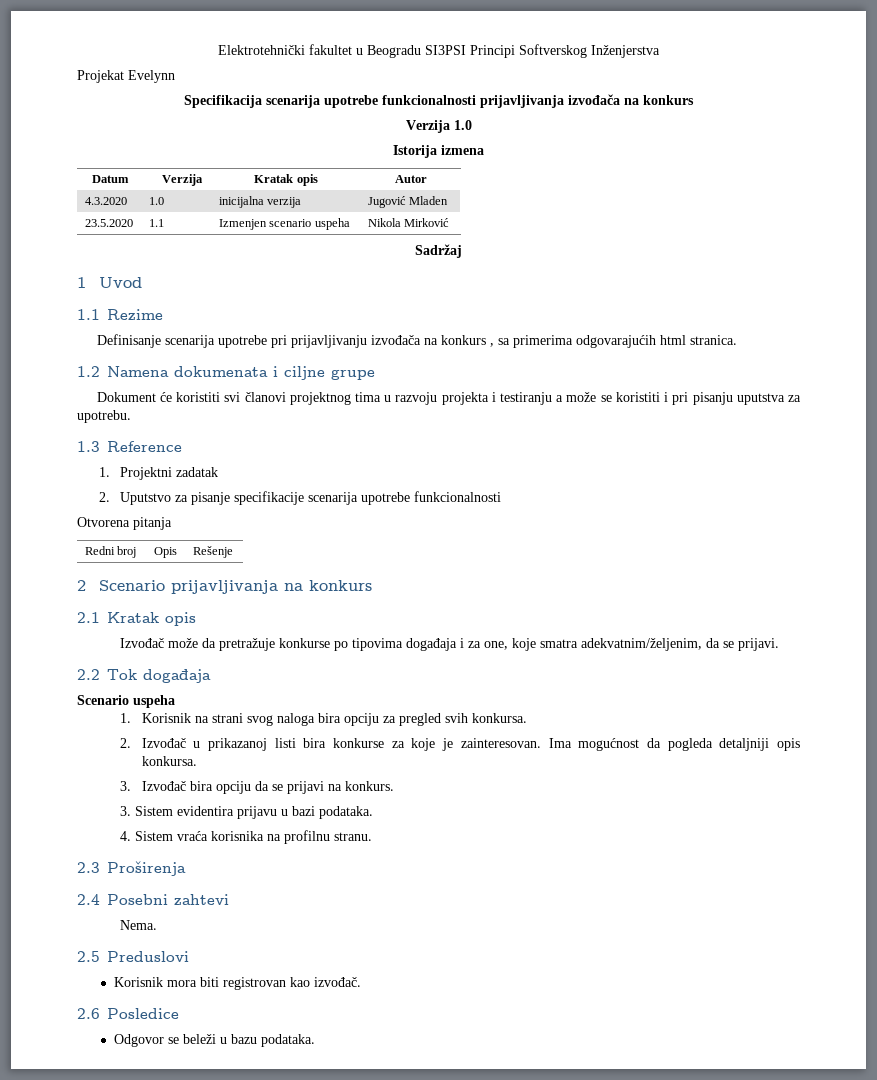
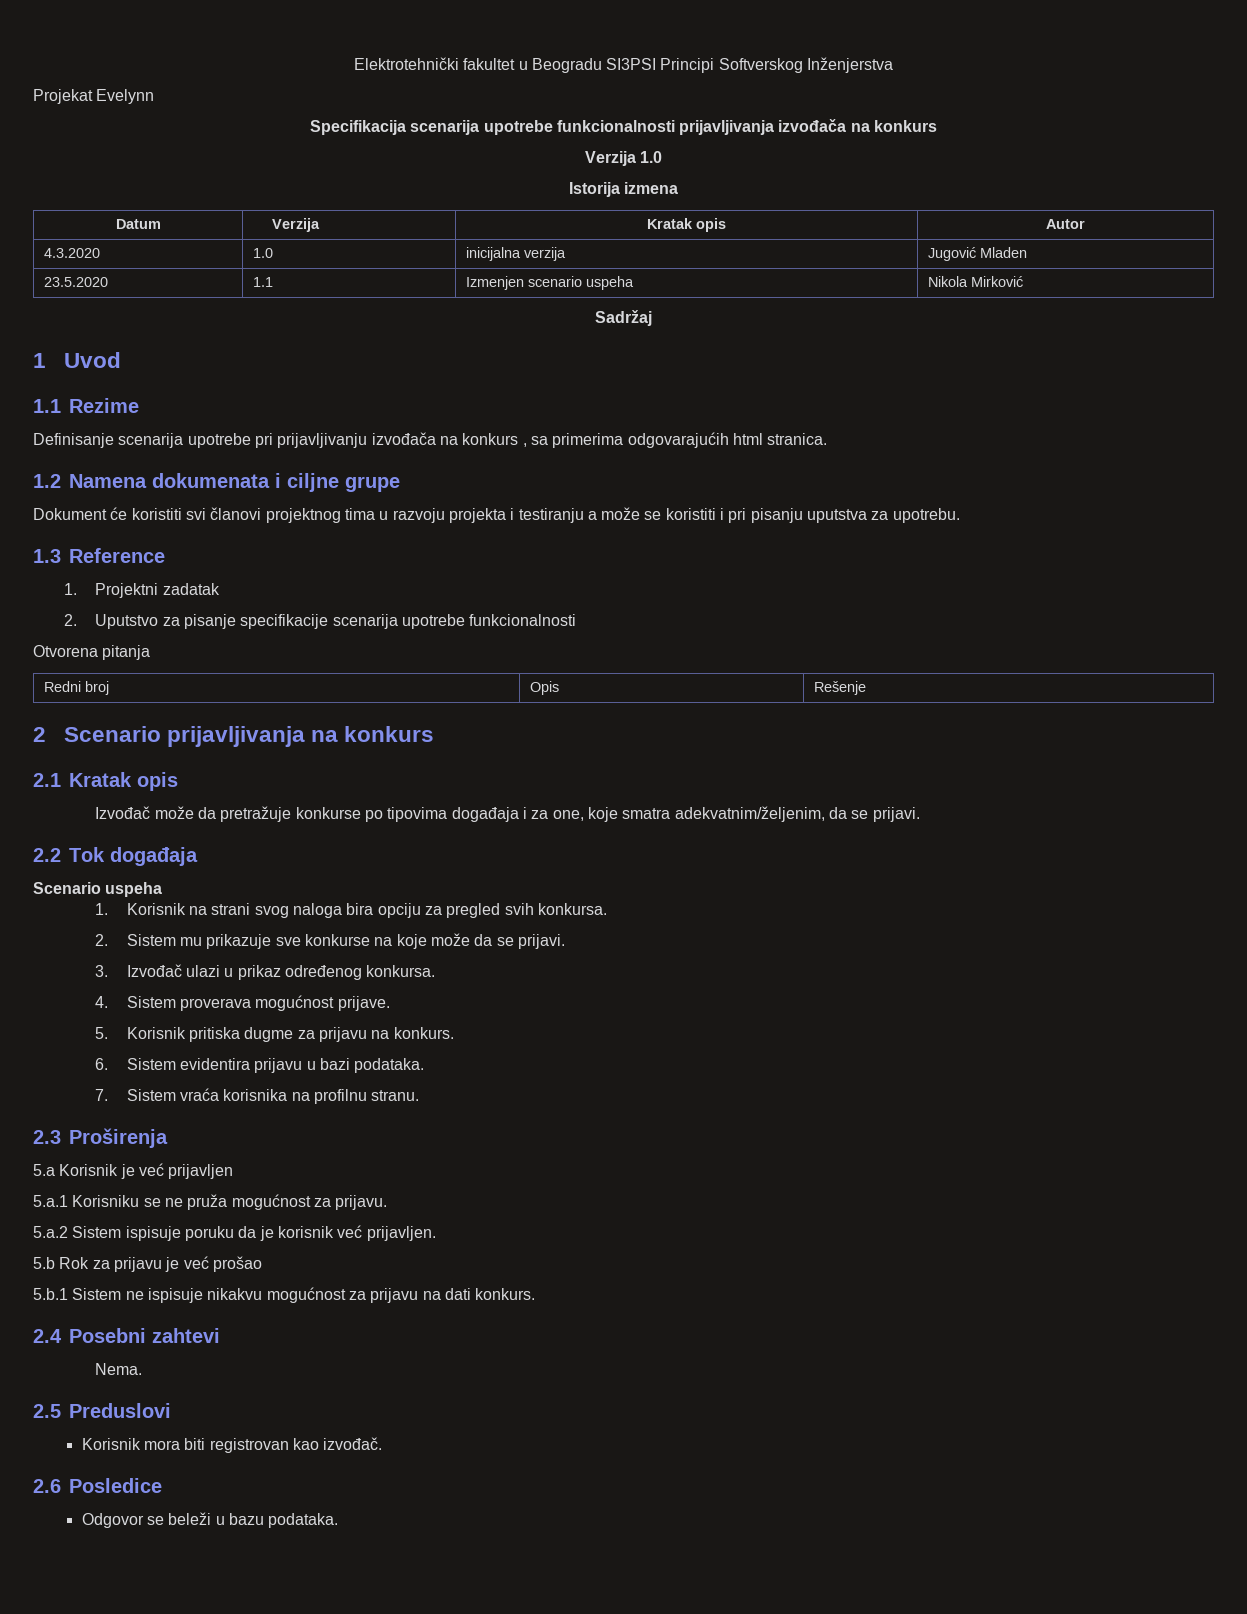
- 2. Izvođač u prikazanoj listi bira konkurse za koje je zainteresovan. Ima mogućnost da pogleda detaljniji opis konkursa.
- 3. Izvođač bira opciju da se prijavi na konkurs.
+ 2. Sistem mu prikazuje sve konkurse na koje može da se prijavi.
+ 3. Izvođač ulazi u prikaz određenog konkursa.
+ 4. Sistem proverava mogućnost prijave.
+ 5. Korisnik pritiska dugme za prijavu na konkurs.
- 3. Sistem evidentira prijavu u bazi podataka.
+ 6. Sistem evidentira prijavu u bazi podataka.
- 4. Sistem vraća korisnika na profilnu stranu.
+ 7. Sistem vraća korisnika na profilnu stranu.
+ 5.a Korisnik je već prijavljen
+ 5.a.1 Korisniku se ne pruža mogućnost za prijavu.
+ 5.a.2 Sistem ispisuje poruku da je korisnik već prijavljen.
+ 5.b Rok za prijavu je već prošao
+ 5.b.1 Sistem ne ispisuje nikakvu mogućnost za prijavu na dati konkurs.

